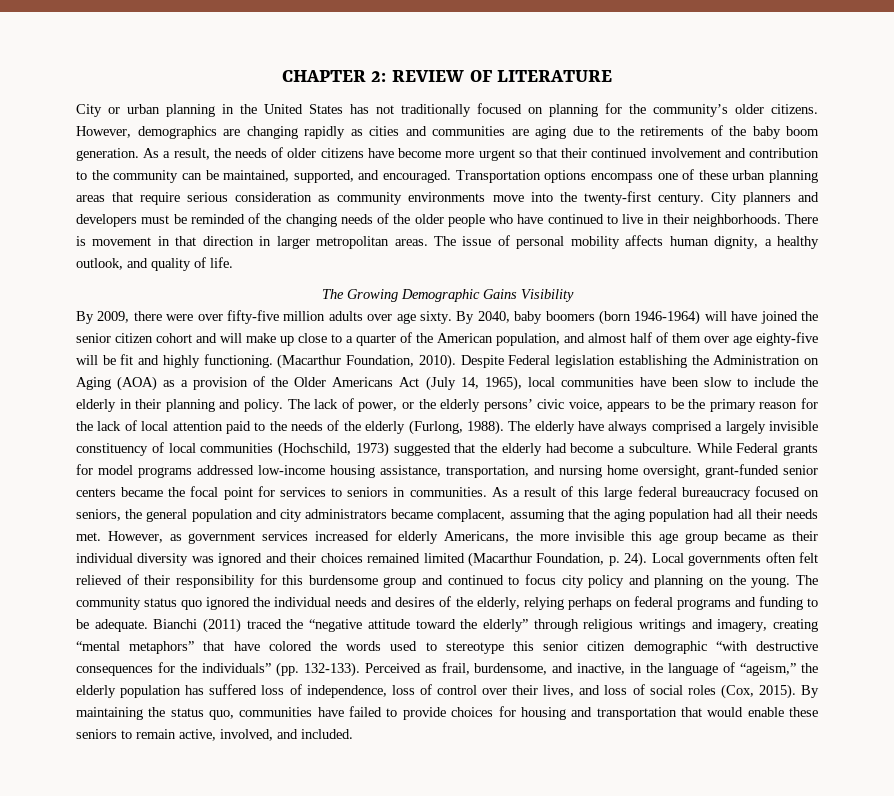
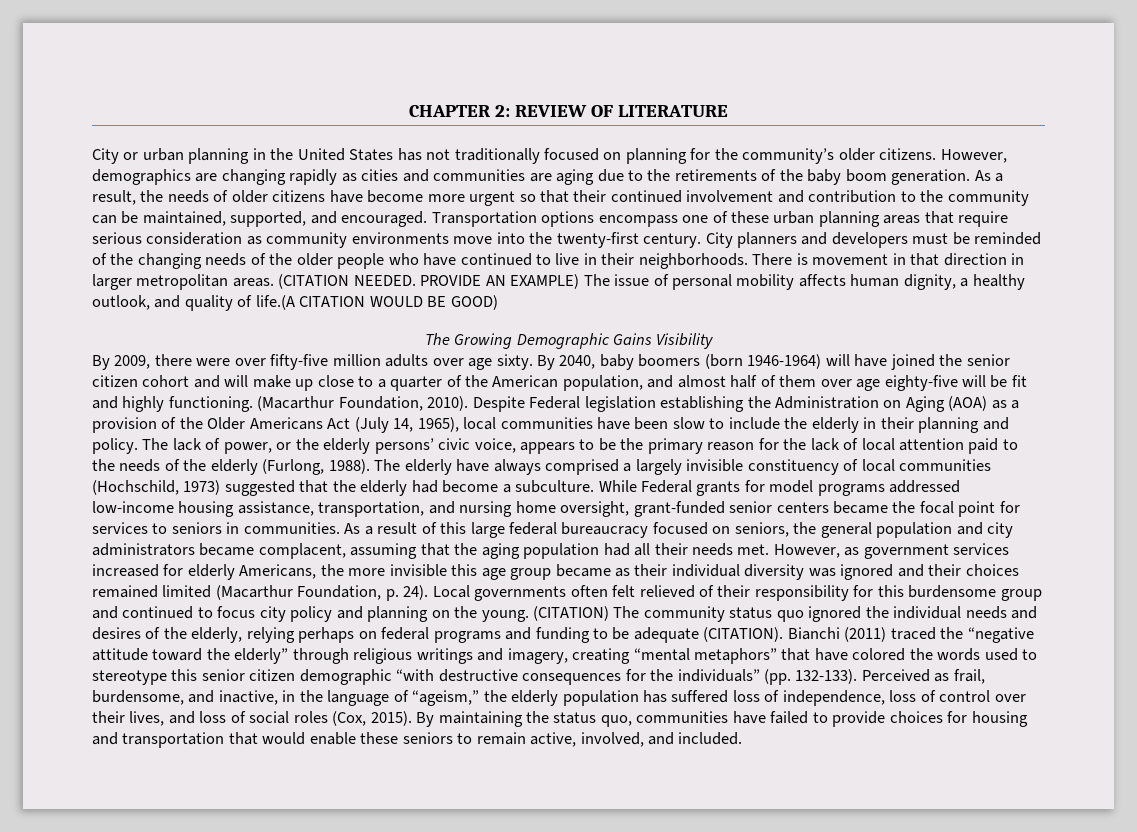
- The issue of personal mobility affects human dignity, a healthy outlook, and quality of life.
+ (CITATION NEEDED. PROVIDE AN EXAMPLE) The issue of personal mobility affects human dignity, a healthy outlook, and quality of life.(A CITATION WOULD BE GOOD)
- The community status quo ignored the individual needs and desires of the elderly, relying perhaps on federal programs and funding to be adequate.
+ (CITATION) The community status quo ignored the individual needs and desires of the elderly, relying perhaps on federal programs and funding to be adequate (CITATION).

